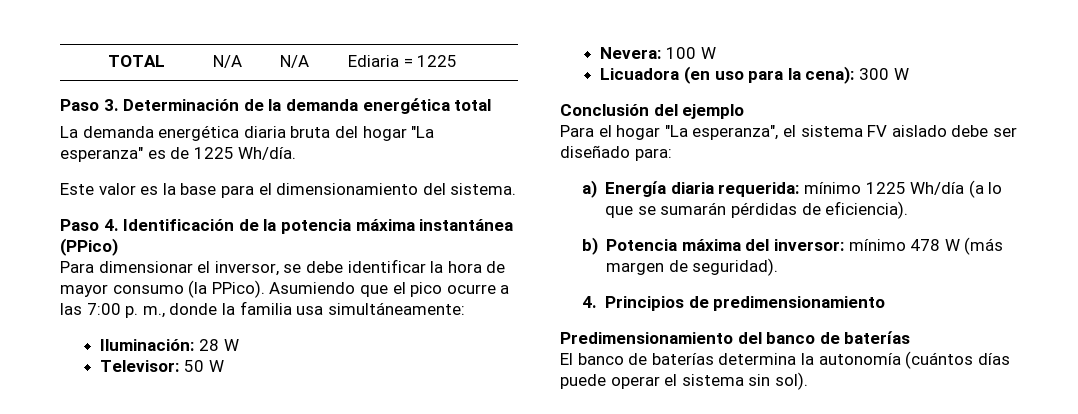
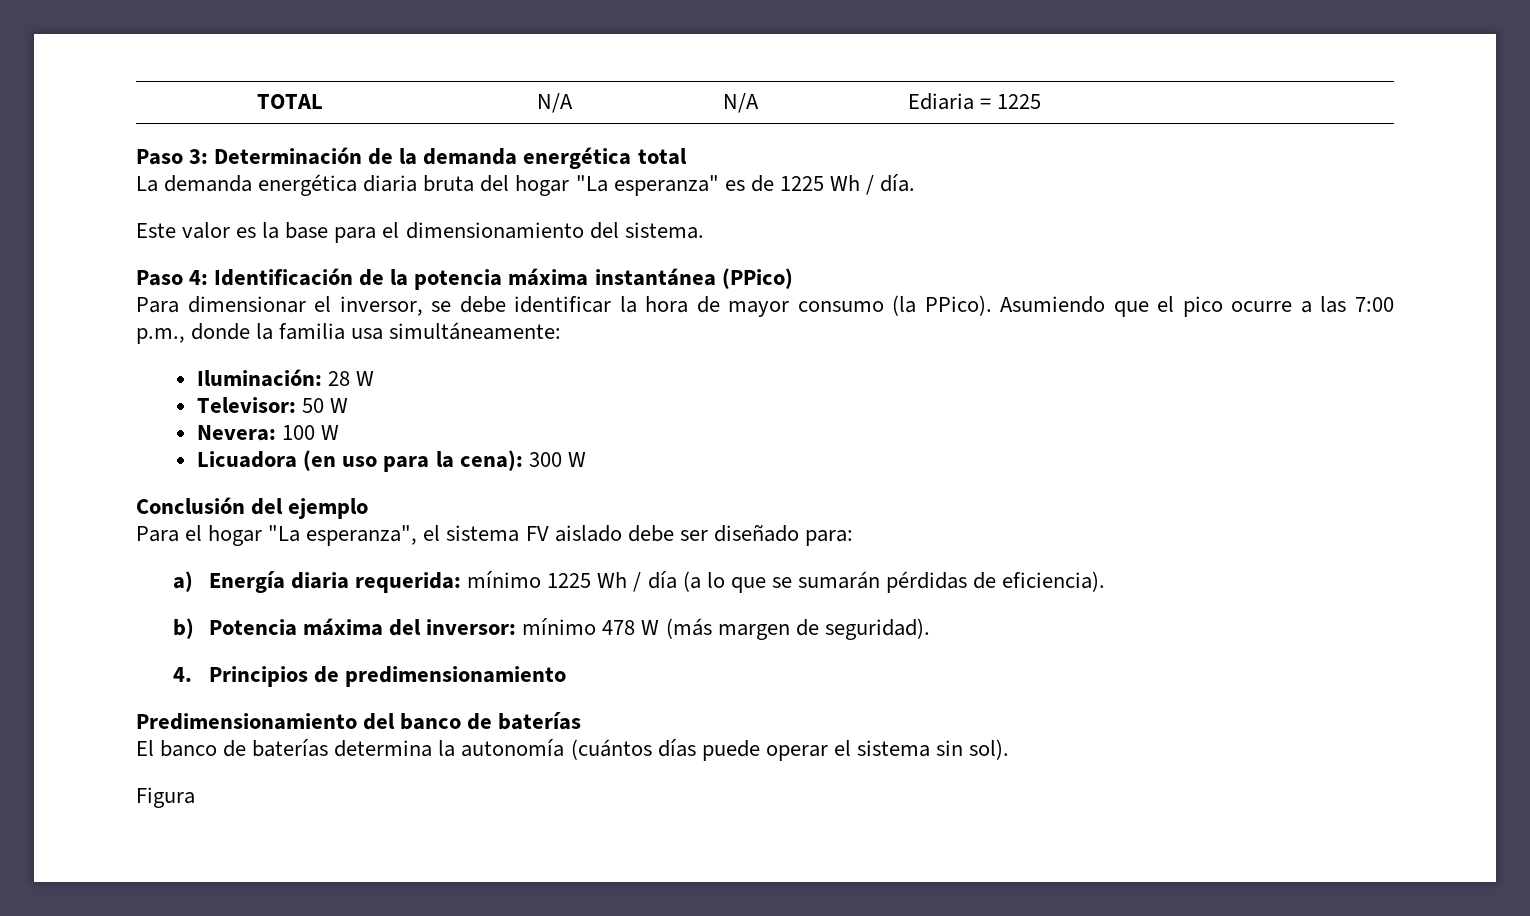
- Paso 3. Determinación de la demanda energética total
+ Paso 3: Determinación de la demanda energética total
- La demanda energética diaria bruta del hogar "La esperanza" es de 1225 Wh/día.
+ La demanda energética diaria bruta del hogar "La esperanza" es de 1225 Wh / día.
- Paso 4. Identificación de la potencia máxima instantánea (PPico)
+ Paso 4: Identificación de la potencia máxima instantánea (PPico)
- Asumiendo que el pico ocurre a las 7:00 p. m., donde la familia usa simultáneamente:
+ Asumiendo que el pico ocurre a las 7:00 p.m., donde la familia usa simultáneamente:
- a) Energía diaria requerida: mínimo 1225 Wh/día (a lo que se sumarán pérdidas de eficiencia).
+ a) Energía diaria requerida: mínimo 1225 Wh / día (a lo que se sumarán pérdidas de eficiencia).
+ Figura

